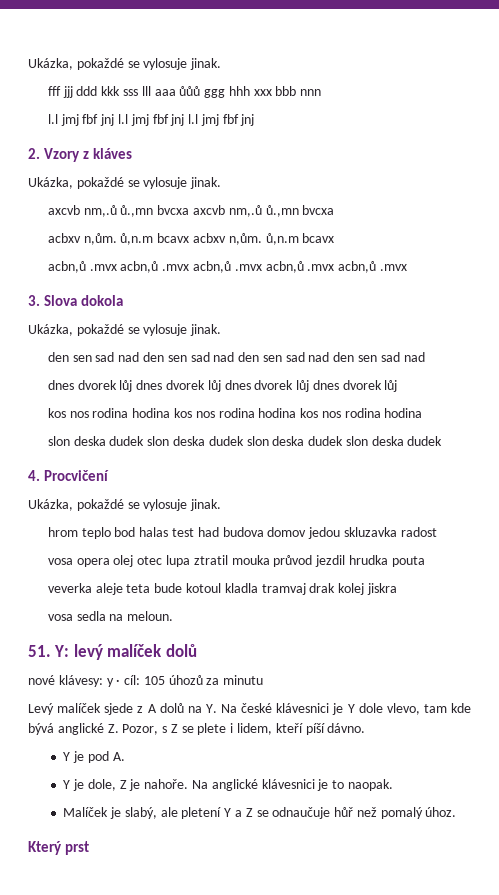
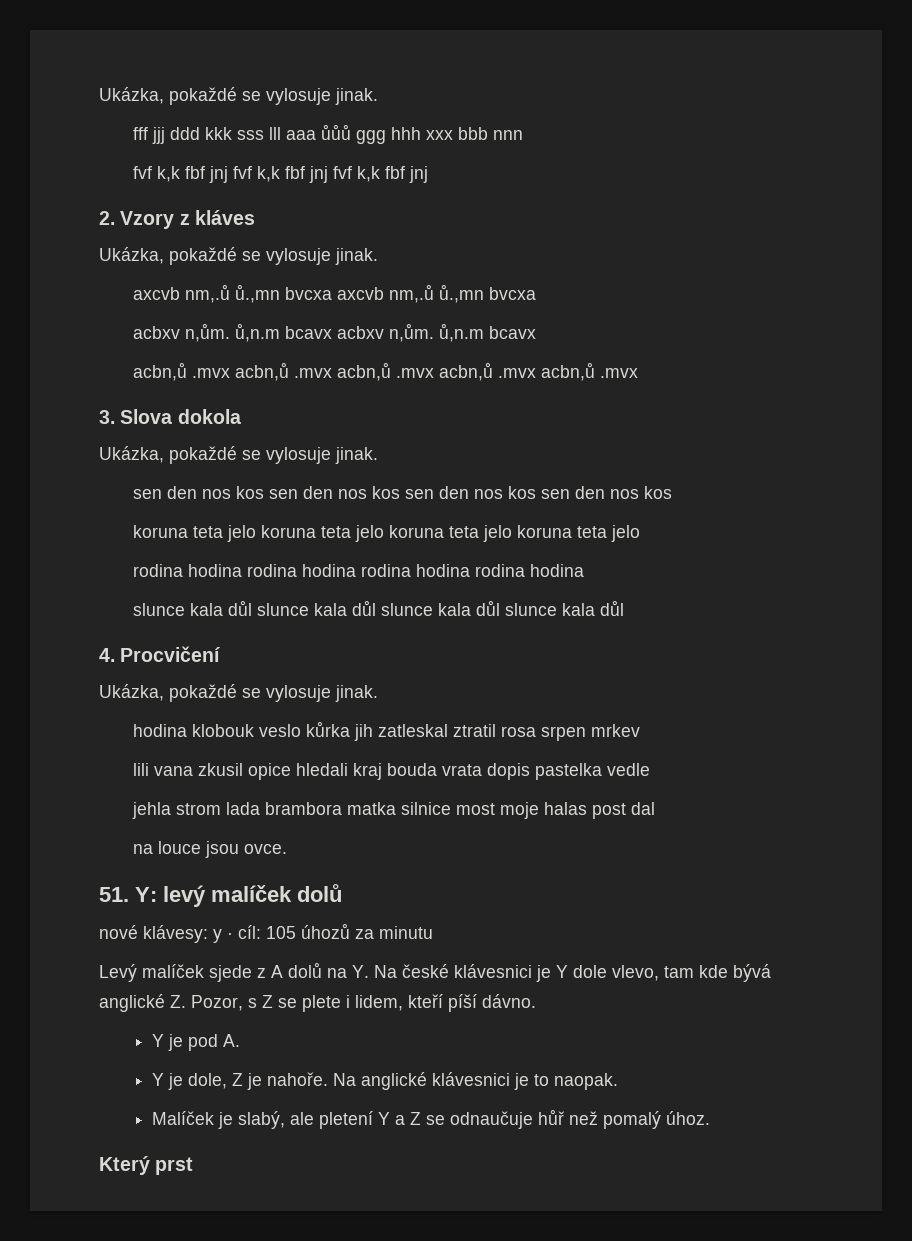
- l.l jmj fbf jnj l.l jmj fbf jnj l.l jmj fbf jnj
+ fvf k,k fbf jnj fvf k,k fbf jnj fvf k,k fbf jnj
- den sen sad nad den sen sad nad den sen sad nad den sen sad nad
- dnes dvorek lůj dnes dvorek lůj dnes dvorek lůj dnes dvorek lůj
- kos nos rodina hodina kos nos rodina hodina kos nos rodina hodina
- slon deska dudek slon deska dudek slon deska dudek slon deska dudek
+ sen den nos kos sen den nos kos sen den nos kos sen den nos kos
+ koruna teta jelo koruna teta jelo koruna teta jelo koruna teta jelo
+ rodina hodina rodina hodina rodina hodina rodina hodina
+ slunce kala důl slunce kala důl slunce kala důl slunce kala důl
- hrom teplo bod halas test had budova domov jedou skluzavka radost
- vosa opera olej otec lupa ztratil mouka průvod jezdil hrudka pouta
- veverka aleje teta bude kotoul kladla tramvaj drak kolej jiskra
- vosa sedla na meloun.
+ hodina klobouk veslo kůrka jih zatleskal ztratil rosa srpen mrkev
+ lili vana zkusil opice hledali kraj bouda vrata dopis pastelka vedle
+ jehla strom lada brambora matka silnice most moje halas post dal
+ na louce jsou ovce.

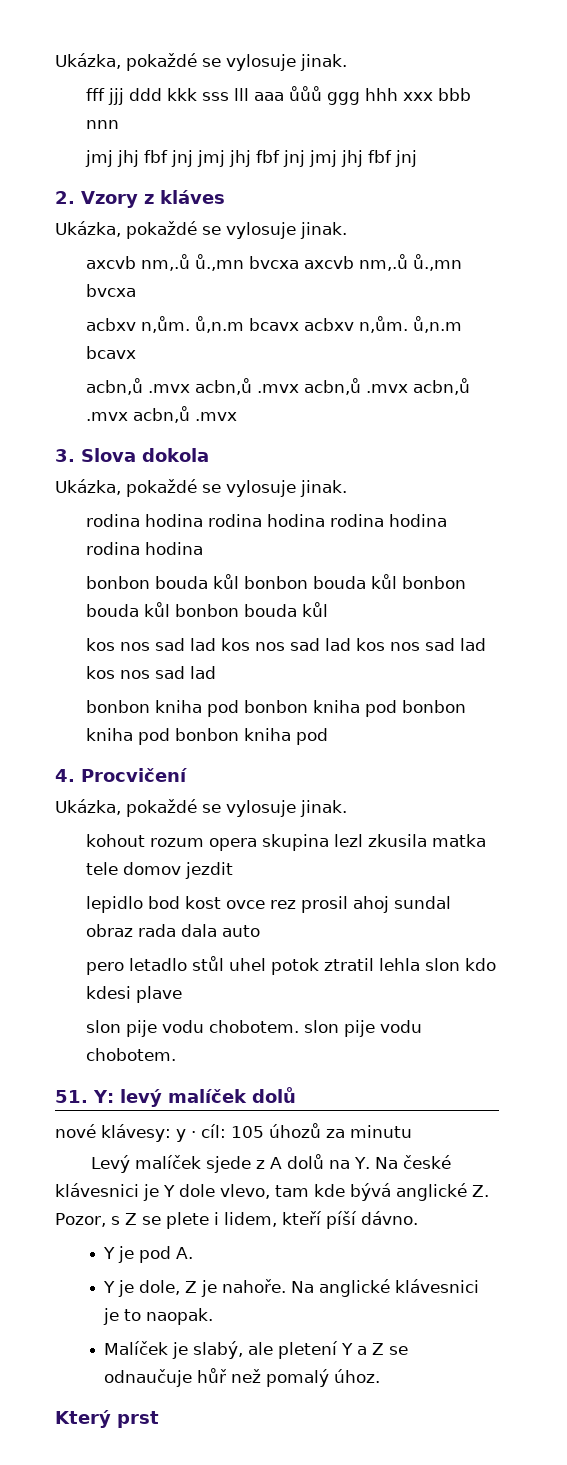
- fvf k,k fbf jnj fvf k,k fbf jnj fvf k,k fbf jnj
+ jmj jhj fbf jnj jmj jhj fbf jnj jmj jhj fbf jnj
- sen den nos kos sen den nos kos sen den nos kos sen den nos kos
- koruna teta jelo koruna teta jelo koruna teta jelo koruna teta jelo
- slunce kala důl slunce kala důl slunce kala důl slunce kala důl
+ bonbon bouda kůl bonbon bouda kůl bonbon bouda kůl bonbon bouda kůl
+ kos nos sad lad kos nos sad lad kos nos sad lad kos nos sad lad
+ bonbon kniha pod bonbon kniha pod bonbon kniha pod bonbon kniha pod
- hodina klobouk veslo kůrka jih zatleskal ztratil rosa srpen mrkev
- lili vana zkusil opice hledali kraj bouda vrata dopis pastelka vedle
- jehla strom lada brambora matka silnice most moje halas post dal
- na louce jsou ovce.
+ kohout rozum opera skupina lezl zkusila matka tele domov jezdit
+ lepidlo bod kost ovce rez prosil ahoj sundal obraz rada dala auto
+ pero letadlo stůl uhel potok ztratil lehla slon kdo kdesi plave
+ slon pije vodu chobotem. slon pije vodu chobotem.

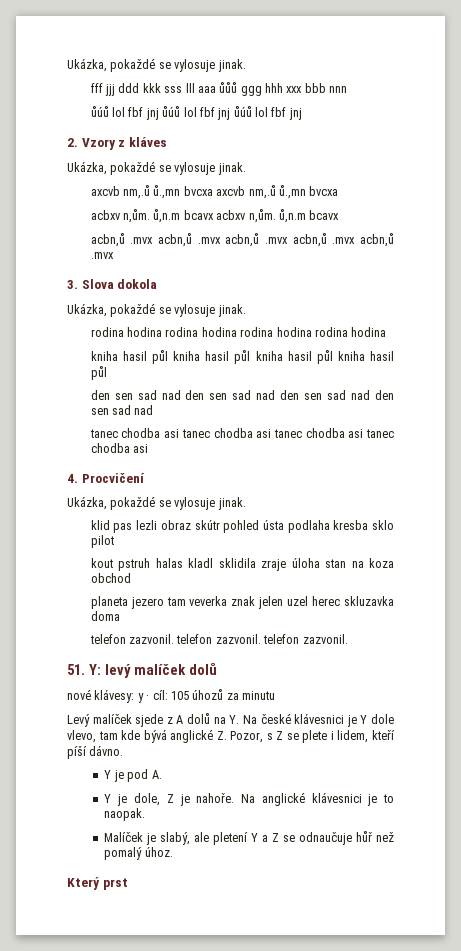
- jmj jhj fbf jnj jmj jhj fbf jnj jmj jhj fbf jnj
+ ůúů lol fbf jnj ůúů lol fbf jnj ůúů lol fbf jnj
- bonbon bouda kůl bonbon bouda kůl bonbon bouda kůl bonbon bouda kůl
- kos nos sad lad kos nos sad lad kos nos sad lad kos nos sad lad
- bonbon kniha pod bonbon kniha pod bonbon kniha pod bonbon kniha pod
+ kniha hasil půl kniha hasil půl kniha hasil půl kniha hasil půl
+ den sen sad nad den sen sad nad den sen sad nad den sen sad nad
+ tanec chodba asi tanec chodba asi tanec chodba asi tanec chodba asi
- kohout rozum opera skupina lezl zkusila matka tele domov jezdit
- lepidlo bod kost ovce rez prosil ahoj sundal obraz rada dala auto
- pero letadlo stůl uhel potok ztratil lehla slon kdo kdesi plave
- slon pije vodu chobotem. slon pije vodu chobotem.
+ klid pas lezli obraz skútr pohled ústa podlaha kresba sklo pilot
+ kout pstruh halas kladl sklidila zraje úloha stan na koza obchod
+ planeta jezero tam veverka znak jelen uzel herec skluzavka doma
+ telefon zazvonil. telefon zazvonil. telefon zazvonil.

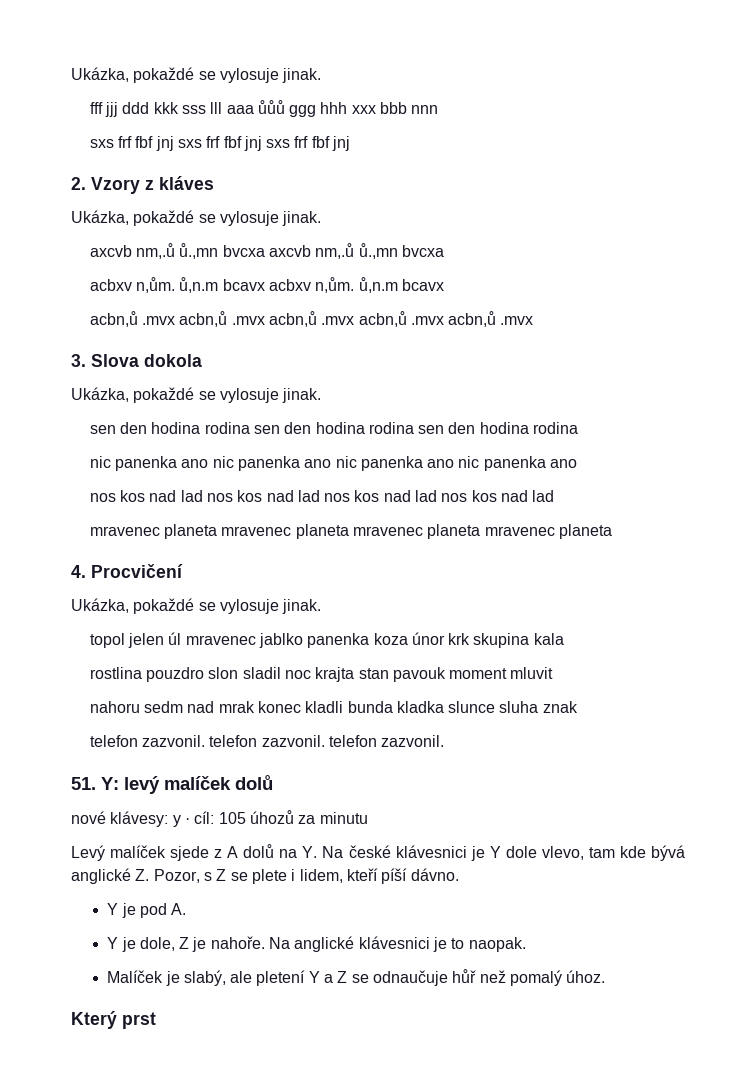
- ůúů lol fbf jnj ůúů lol fbf jnj ůúů lol fbf jnj
+ sxs frf fbf jnj sxs frf fbf jnj sxs frf fbf jnj
- rodina hodina rodina hodina rodina hodina rodina hodina
- kniha hasil půl kniha hasil půl kniha hasil půl kniha hasil půl
- den sen sad nad den sen sad nad den sen sad nad den sen sad nad
- tanec chodba asi tanec chodba asi tanec chodba asi tanec chodba asi
+ sen den hodina rodina sen den hodina rodina sen den hodina rodina
+ nic panenka ano nic panenka ano nic panenka ano nic panenka ano
+ nos kos nad lad nos kos nad lad nos kos nad lad nos kos nad lad
+ mravenec planeta mravenec planeta mravenec planeta mravenec planeta
- klid pas lezli obraz skútr pohled ústa podlaha kresba sklo pilot
- kout pstruh halas kladl sklidila zraje úloha stan na koza obchod
- planeta jezero tam veverka znak jelen uzel herec skluzavka doma
+ topol jelen úl mravenec jablko panenka koza únor krk skupina kala
+ rostlina pouzdro slon sladil noc krajta stan pavouk moment mluvit
+ nahoru sedm nad mrak konec kladli bunda kladka slunce sluha znak

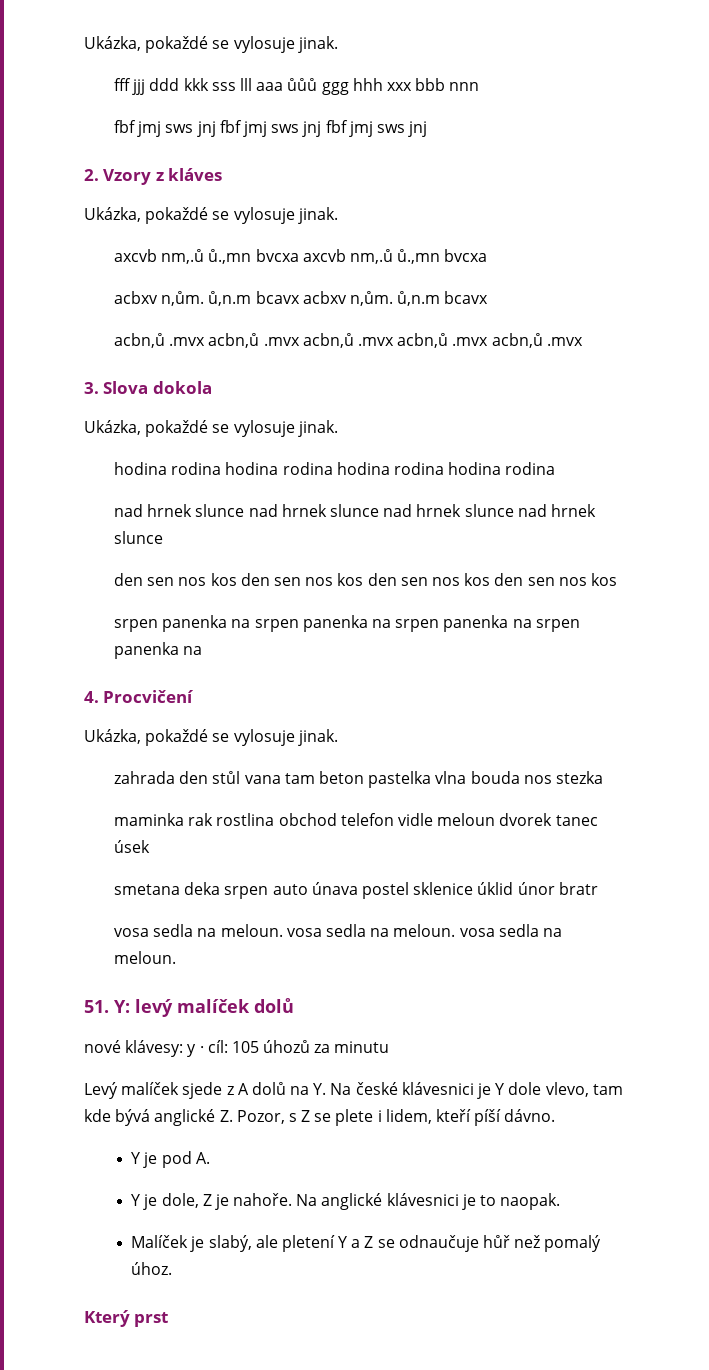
- sxs frf fbf jnj sxs frf fbf jnj sxs frf fbf jnj
+ fbf jmj sws jnj fbf jmj sws jnj fbf jmj sws jnj
- sen den hodina rodina sen den hodina rodina sen den hodina rodina
- nic panenka ano nic panenka ano nic panenka ano nic panenka ano
- nos kos nad lad nos kos nad lad nos kos nad lad nos kos nad lad
- mravenec planeta mravenec planeta mravenec planeta mravenec planeta
+ hodina rodina hodina rodina hodina rodina hodina rodina
+ nad hrnek slunce nad hrnek slunce nad hrnek slunce nad hrnek slunce
+ den sen nos kos den sen nos kos den sen nos kos den sen nos kos
+ srpen panenka na srpen panenka na srpen panenka na srpen panenka na
- topol jelen úl mravenec jablko panenka koza únor krk skupina kala
- rostlina pouzdro slon sladil noc krajta stan pavouk moment mluvit
- nahoru sedm nad mrak konec kladli bunda kladka slunce sluha znak
- telefon zazvonil. telefon zazvonil. telefon zazvonil.
+ zahrada den stůl vana tam beton pastelka vlna bouda nos stezka
+ maminka rak rostlina obchod telefon vidle meloun dvorek tanec úsek
+ smetana deka srpen auto únava postel sklenice úklid únor bratr
+ vosa sedla na meloun. vosa sedla na meloun. vosa sedla na meloun.

